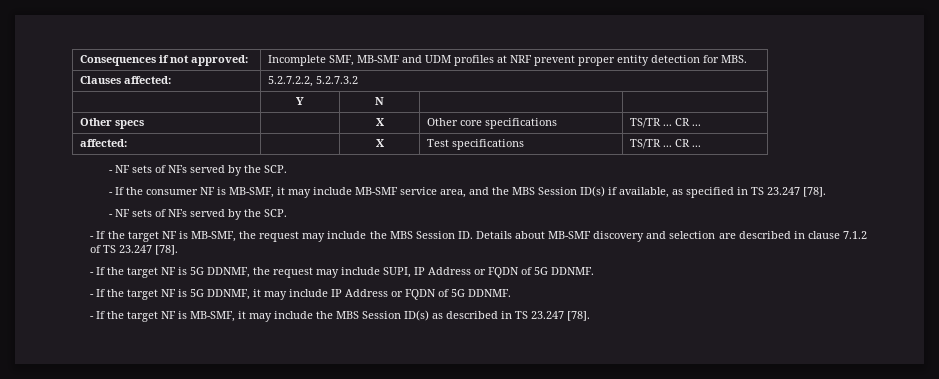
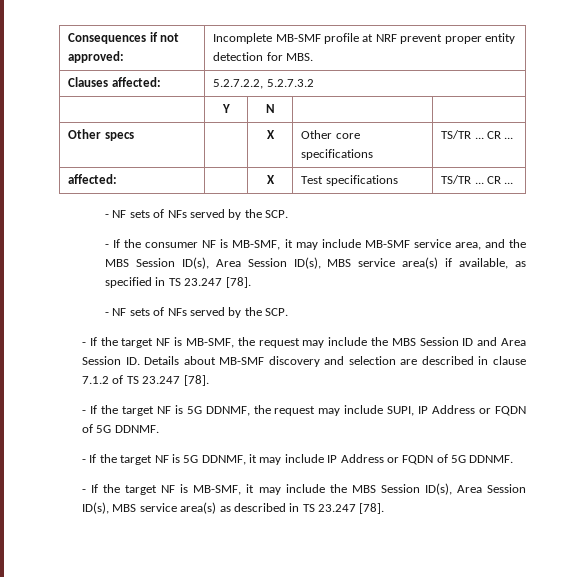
- Consequences if not approved: | Incomplete SMF, MB-SMF and UDM profiles at NRF prevent proper entity detection for MBS.
+ Consequences if not approved: | Incomplete MB-SMF profile at NRF prevent proper entity detection for MBS.
- - If the consumer NF is MB-SMF, it may include MB-SMF service area, and the MBS Session ID(s) if available, as specified in TS 23.247 [78].
+ - If the consumer NF is MB-SMF, it may include MB-SMF service area, and the MBS Session ID(s), Area Session ID(s), MBS service area(s) if available, as specified in TS 23.247 [78].
- - If the target NF is MB-SMF, the request may include the MBS Session ID. Details about MB-SMF discovery and selection are described in clause 7.1.2 of TS 23.247 [78].
+ - If the target NF is MB-SMF, the request may include the MBS Session ID and Area Session ID. Details about MB-SMF discovery and selection are described in clause 7.1.2 of TS 23.247 [78].
- - If the target NF is MB-SMF, it may include the MBS Session ID(s) as described in TS 23.247 [78].
+ - If the target NF is MB-SMF, it may include the MBS Session ID(s), Area Session ID(s), MBS service area(s) as described in TS 23.247 [78].

